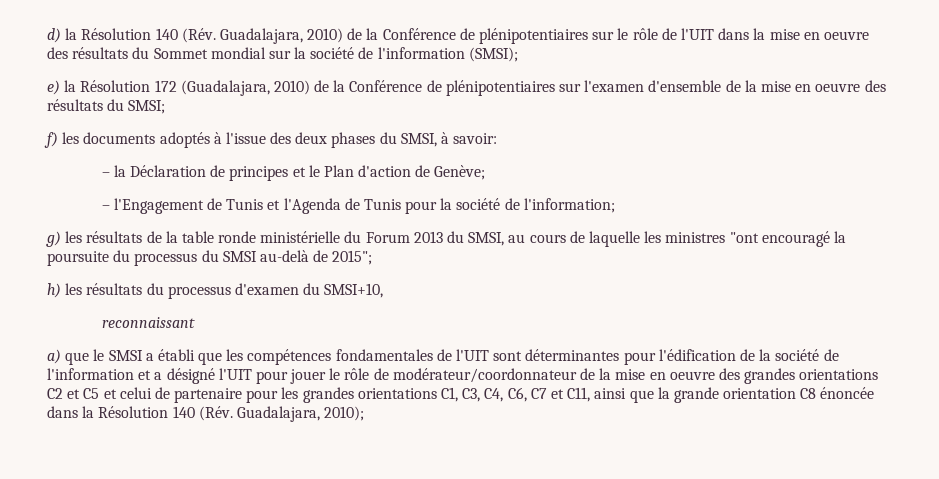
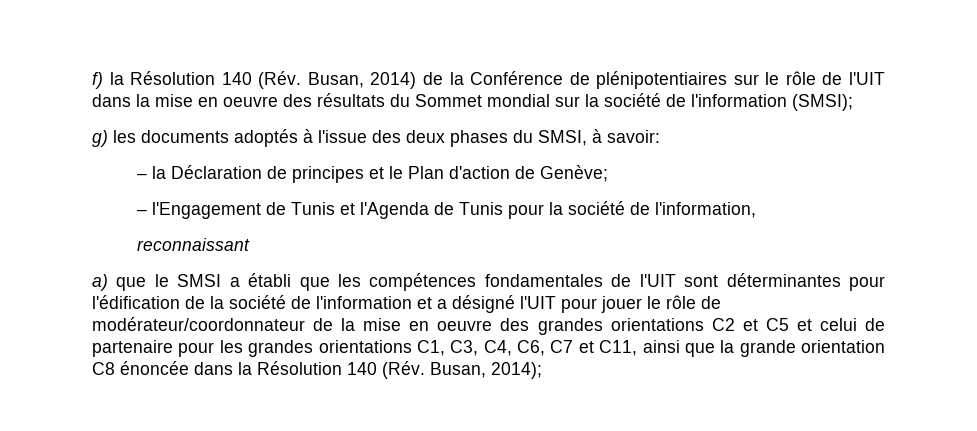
- d) la Résolution 140 (Rév. Guadalajara, 2010) de la Conférence de plénipotentiaires sur le rôle de l'UIT dans la mise en oeuvre des résultats du Sommet mondial sur la société de l'information (SMSI);
+ f) la Résolution 140 (Rév. Busan, 2014) de la Conférence de plénipotentiaires sur le rôle de l'UIT dans la mise en oeuvre des résultats du Sommet mondial sur la société de l'information (SMSI);
- e) la Résolution 172 (Guadalajara, 2010) de la Conférence de plénipotentiaires sur l'examen d'ensemble de la mise en oeuvre des résultats du SMSI;
- f) les documents adoptés à l'issue des deux phases du SMSI, à savoir:
+ g) les documents adoptés à l'issue des deux phases du SMSI, à savoir:
- – l'Engagement de Tunis et l'Agenda de Tunis pour la société de l'information;
- g) les résultats de la table ronde ministérielle du Forum 2013 du SMSI, au cours de laquelle les ministres "ont encouragé la poursuite du processus du SMSI au-delà de 2015";
- h) les résultats du processus d'examen du SMSI+10,
+ – l'Engagement de Tunis et l'Agenda de Tunis pour la société de l'information,
- a) que le SMSI a établi que les compétences fondamentales de l'UIT sont déterminantes pour l'édification de la société de l'information et a désigné l'UIT pour jouer le rôle de modérateur/coordonnateur de la mise en oeuvre des grandes orientations C2 et C5 et celui de partenaire pour les grandes orientations C1, C3, C4, C6, C7 et C11, ainsi que la grande orientation C8 énoncée dans la Résolution 140 (Rév. Guadalajara, 2010);
+ a) que le SMSI a établi que les compétences fondamentales de l'UIT sont déterminantes pour l'édification de la société de l'information et a désigné l'UIT pour jouer le rôle de modérateur/coordonnateur de la mise en oeuvre des grandes orientations C2 et C5 et celui de partenaire pour les grandes orientations C1, C3, C4, C6, C7 et C11, ainsi que la grande orientation C8 énoncée dans la Résolution 140 (Rév. Busan, 2014);

